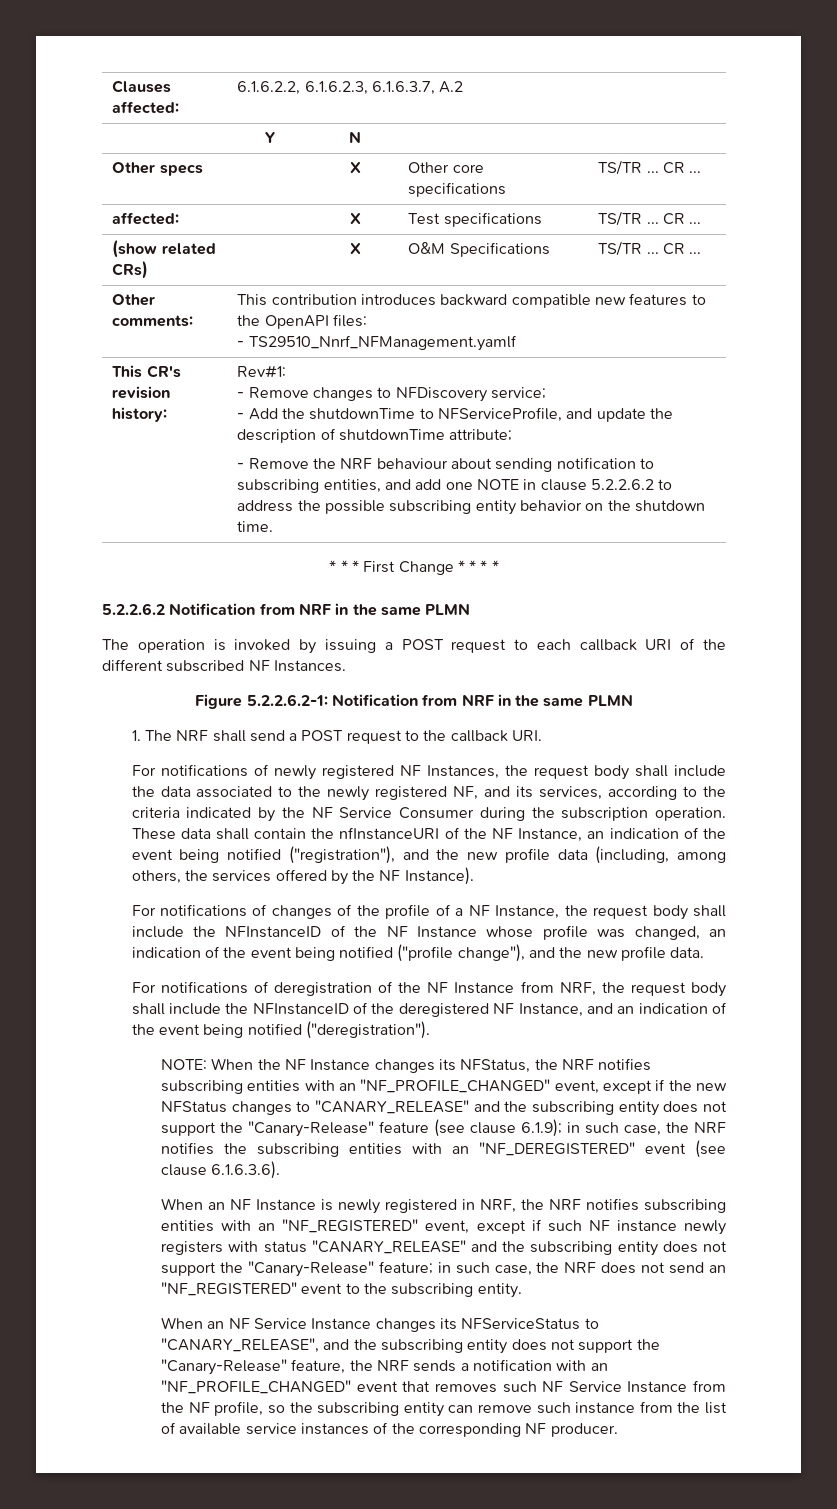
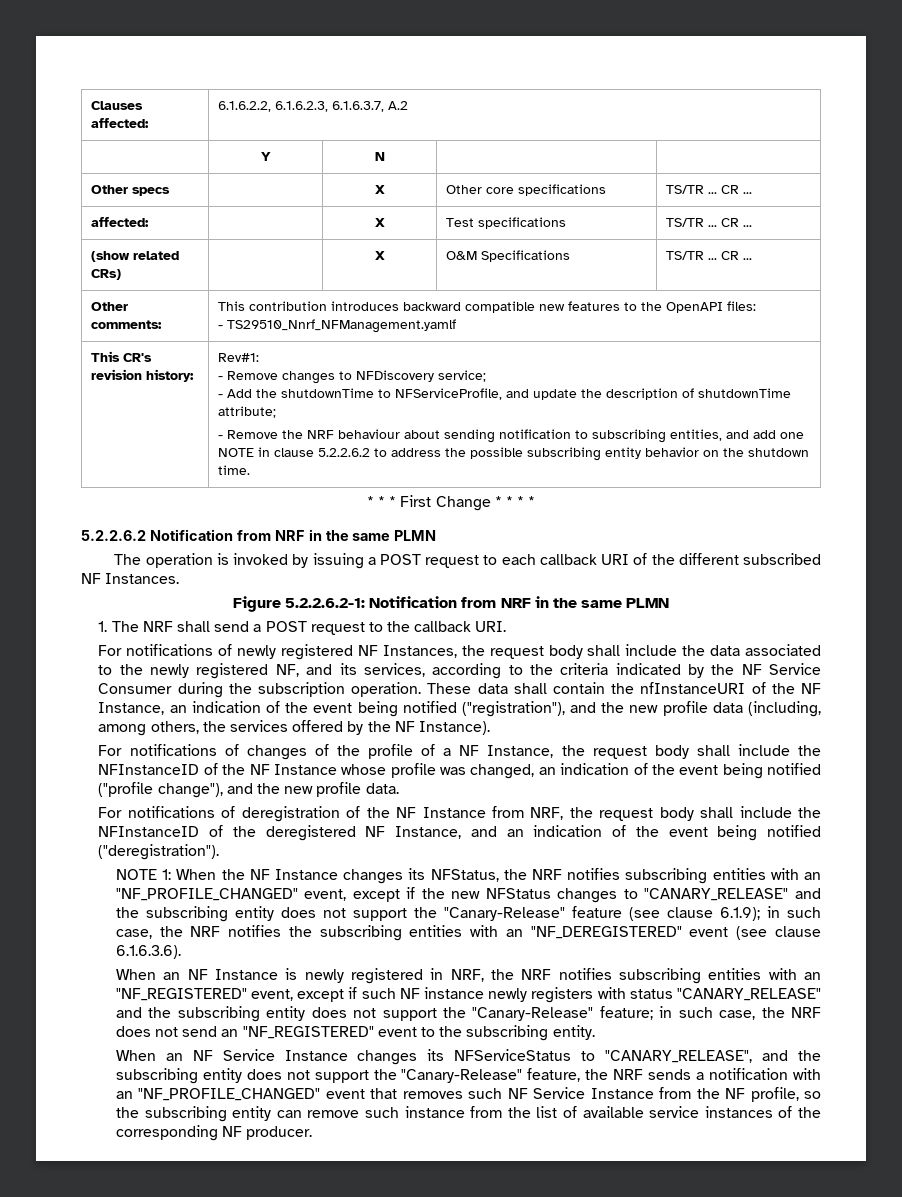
- NOTE: When the NF Instance changes its NFStatus, the NRF notifies subscribing entities with an "NF_PROFILE_CHANGED" event, except if the new NFStatus changes to "CANARY_RELEASE" and the subscribing entity does not support the "Canary-Release" feature (see clause 6.1.9); in such case, the NRF notifies the subscribing entities with an "NF_DEREGISTERED" event (see clause 6.1.6.3.6).
+ NOTE 1: When the NF Instance changes its NFStatus, the NRF notifies subscribing entities with an "NF_PROFILE_CHANGED" event, except if the new NFStatus changes to "CANARY_RELEASE" and the subscribing entity does not support the "Canary-Release" feature (see clause 6.1.9); in such case, the NRF notifies the subscribing entities with an "NF_DEREGISTERED" event (see clause 6.1.6.3.6).

